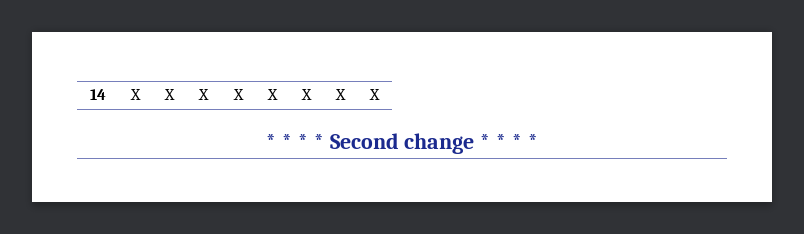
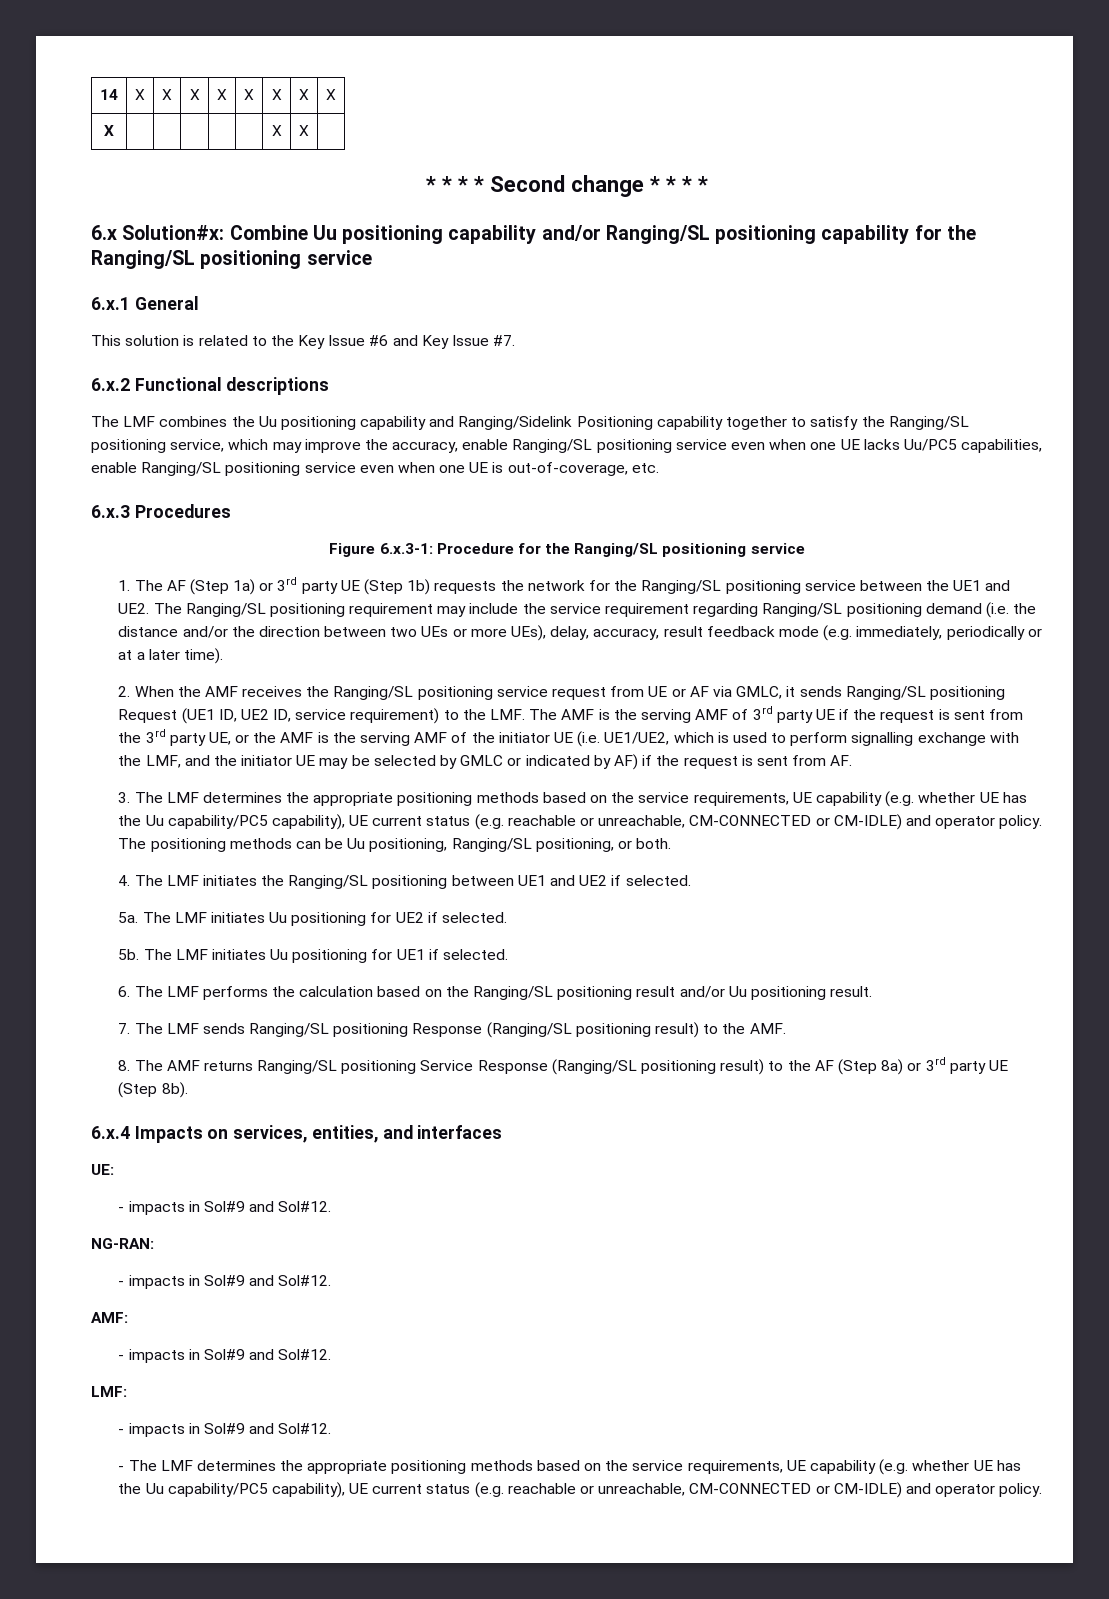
+ X | | | | | | X | X |
+ 6.x Solution#x: Combine Uu positioning capability and/or Ranging/SL positioning capability for the Ranging/SL positioning service
+ 6.x.1 General
+ This solution is related to the Key Issue #6 and Key Issue #7.
+ 6.x.2 Functional descriptions
+ The LMF combines the Uu positioning capability and Ranging/Sidelink Positioning capability together to satisfy the Ranging/SL positioning service, which may improve the accuracy, enable Ranging/SL positioning service even when one UE lacks Uu/PC5 capabilities, enable Ranging/SL positioning service even when one UE is out-of-coverage, etc.
+ 6.x.3 Procedures
+ Figure 6.x.3-1: Procedure for the Ranging/SL positioning service
+ 1. The AF (Step 1a) or 3rd party UE (Step 1b) requests the network for the Ranging/SL positioning service between the UE1 and UE2. The Ranging/SL positioning requirement may include the service requirement regarding Ranging/SL positioning demand (i.e. the distance and/or the direction between two UEs or more UEs), delay, accuracy, result feedback mode (e.g. immediately, periodically or at a later time).
+ 2. When the AMF receives the Ranging/SL positioning service request from UE or AF via GMLC, it sends Ranging/SL positioning Request (UE1 ID, UE2 ID, service requirement) to the LMF. The AMF is the serving AMF of 3rd party UE if the request is sent from the 3rd party UE, or the AMF is the serving AMF of the initiator UE (i.e. UE1/UE2, which is used to perform signalling exchange with the LMF, and the initiator UE may be selected by GMLC or indicated by AF) if the request is sent from AF.
+ 3. The LMF determines the appropriate positioning methods based on the service requirements, UE capability (e.g. whether UE has the Uu capability/PC5 capability), UE current status (e.g. reachable or unreachable, CM-CONNECTED or CM-IDLE) and operator policy. The positioning methods can be Uu positioning, Ranging/SL positioning, or both.
+ 4. The LMF initiates the Ranging/SL positioning between UE1 and UE2 if selected.
+ 5a. The LMF initiates Uu positioning for UE2 if selected.
+ 5b. The LMF initiates Uu positioning for UE1 if selected.
+ 6. The LMF performs the calculation based on the Ranging/SL positioning result and/or Uu positioning result.
+ 7. The LMF sends Ranging/SL positioning Response (Ranging/SL positioning result) to the AMF.
+ 8. The AMF returns Ranging/SL positioning Service Response (Ranging/SL positioning result) to the AF (Step 8a) or 3rd party UE (Step 8b).
+ 6.x.4 Impacts on services, entities, and interfaces
+ UE:
+ - impacts in Sol#9 and Sol#12.
+ NG-RAN:
+ - impacts in Sol#9 and Sol#12.
+ AMF:
+ - impacts in Sol#9 and Sol#12.
+ LMF:
+ - impacts in Sol#9 and Sol#12.
+ - The LMF determines the appropriate positioning methods based on the service requirements, UE capability (e.g. whether UE has the Uu capability/PC5 capability), UE current status (e.g. reachable or unreachable, CM-CONNECTED or CM-IDLE) and operator policy.

